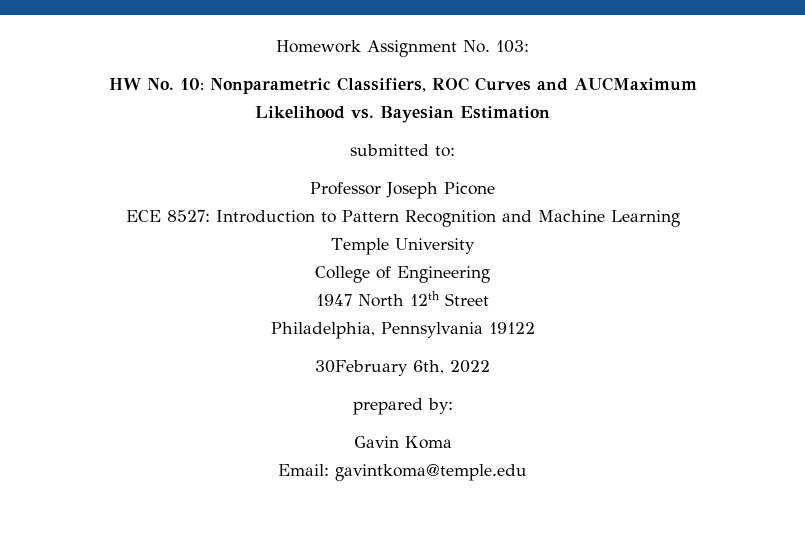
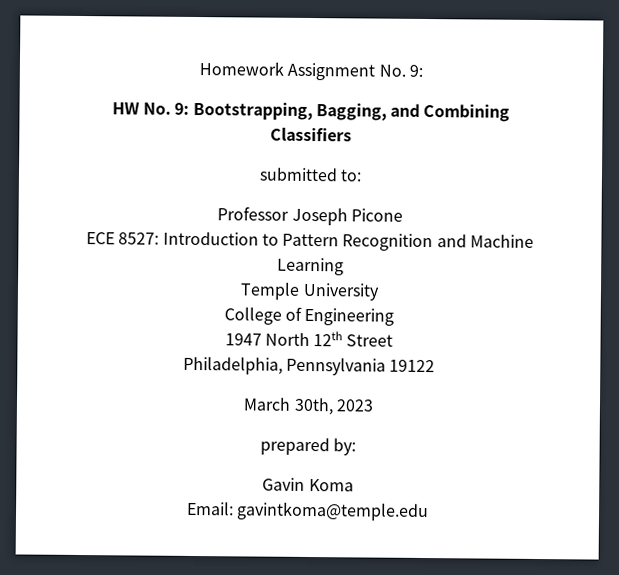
- Homework Assignment No. 103:
+ Homework Assignment No. 9:
- HW No. 10: Nonparametric Classifiers, ROC Curves and AUCMaximum Likelihood vs. Bayesian Estimation
+ HW No. 9: Bootstrapping, Bagging, and Combining Classifiers
- 30February 6th, 2022
+ March 30th, 2023

